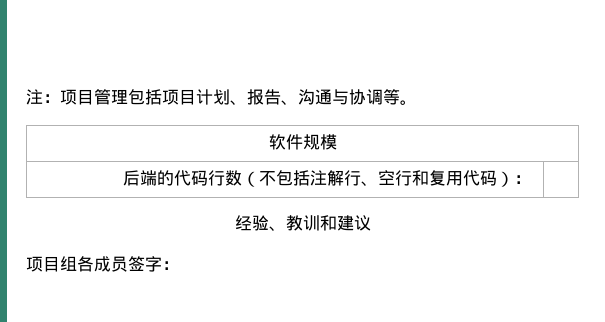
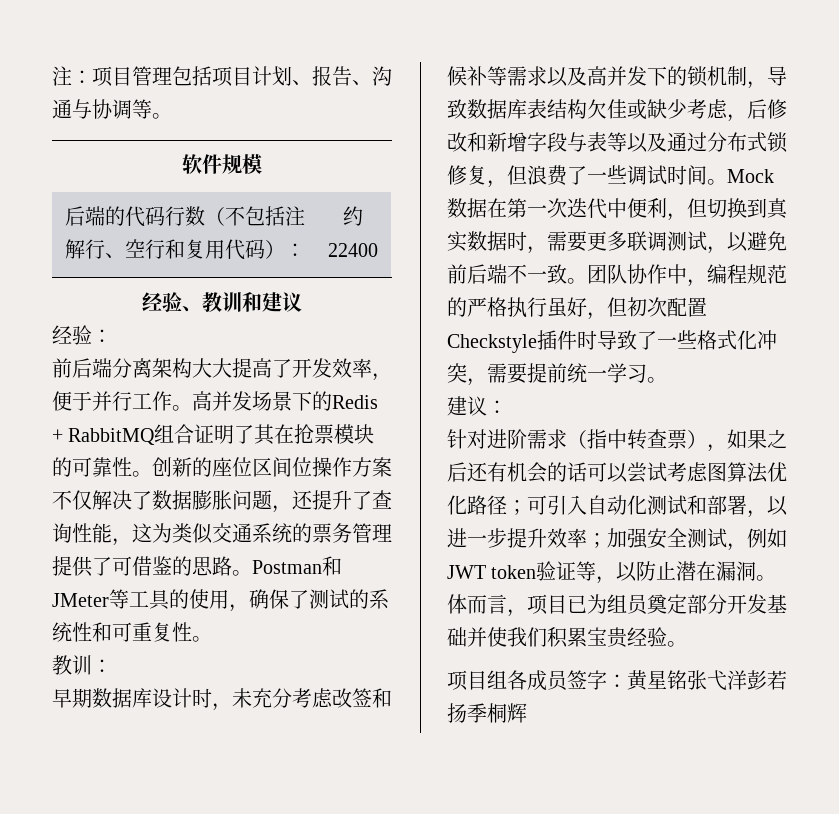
- 后端的代码行数（不包括注解行、空行和复用代码）： |
+ 后端的代码行数（不包括注解行、空行和复用代码）： | 约22400
+ 经验：
+ 前后端分离架构大大提高了开发效率，便于并行工作。高并发场景下的Redis + RabbitMQ组合证明了其在抢票模块的可靠性。创新的座位区间位操作方案不仅解决了数据膨胀问题，还提升了查询性能，这为类似交通系统的票务管理提供了可借鉴的思路。Postman和JMeter等工具的使用，确保了测试的系统性和可重复性。
+ 教训：
+ 早期数据库设计时，未充分考虑改签和候补等需求以及高并发下的锁机制，导致数据库表结构欠佳或缺少考虑，后修改和新增字段与表等以及通过分布式锁修复，但浪费了一些调试时间。Mock数据在第一次迭代中便利，但切换到真实数据时，需要更多联调测试，以避免前后端不一致。团队协作中，编程规范的严格执行虽好，但初次配置Checkstyle插件时导致了一些格式化冲突，需要提前统一学习。
+ 建议：
+ 针对进阶需求（指中转查票），如果之后还有机会的话可以尝试考虑图算法优化路径；可引入自动化测试和部署，以进一步提升效率；加强安全测试，例如JWT token验证等，以防止潜在漏洞。体而言，项目已为组员奠定部分开发基础并使我们积累宝贵经验。
- 项目组各成员签字：
+ 项目组各成员签字：黄星铭张弋洋彭若扬季桐辉

